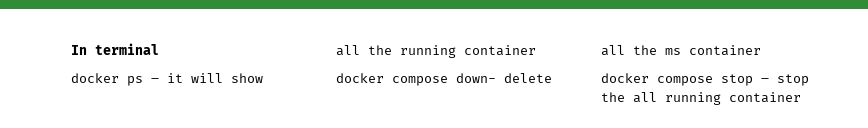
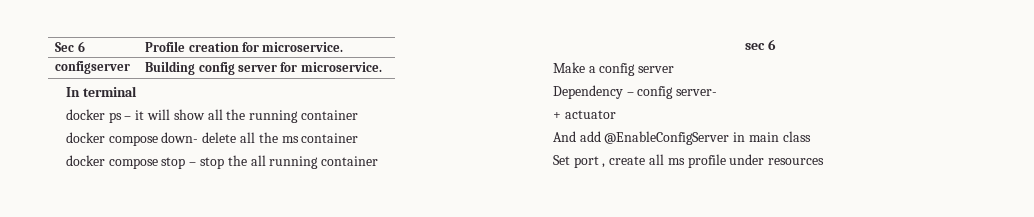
+ Sec 6 | Profile creation for microservice.
+ configserver | Building config server for microservice.
+ sec 6
+ Make a config server
+ Dependency – config server-
+ + actuator
+ And add @EnableConfigServer in main class
+ Set port , create all ms profile under resources

